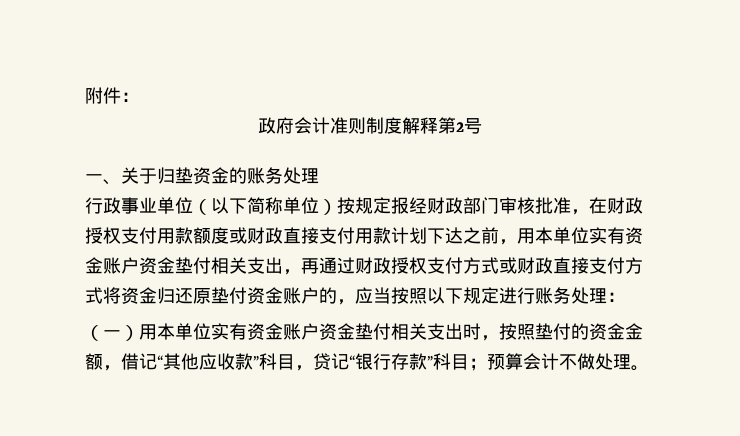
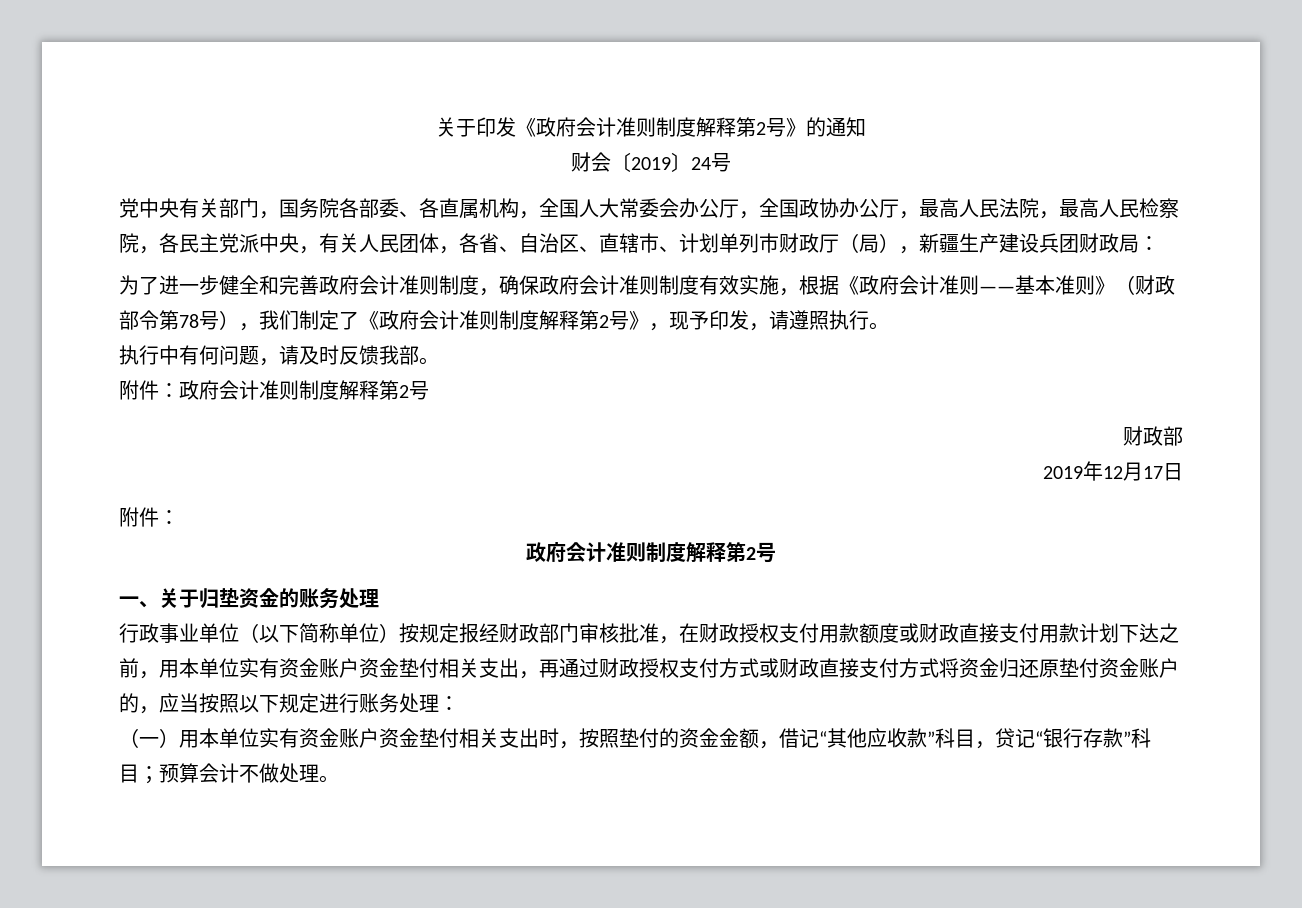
+ 关于印发《政府会计准则制度解释第2号》的通知
+ 财会〔2019〕24号
+ 党中央有关部门，国务院各部委、各直属机构，全国人大常委会办公厅，全国政协办公厅，最高人民法院，最高人民检察院，各民主党派中央，有关人民团体，各省、自治区、直辖市、计划单列市财政厅（局），新疆生产建设兵团财政局：
+ 为了进一步健全和完善政府会计准则制度，确保政府会计准则制度有效实施，根据《政府会计准则——基本准则》（财政部令第78号），我们制定了《政府会计准则制度解释第2号》，现予印发，请遵照执行。
+ 执行中有何问题，请及时反馈我部。
+ 附件：政府会计准则制度解释第2号
+ 财政部
+ 2019年12月17日

